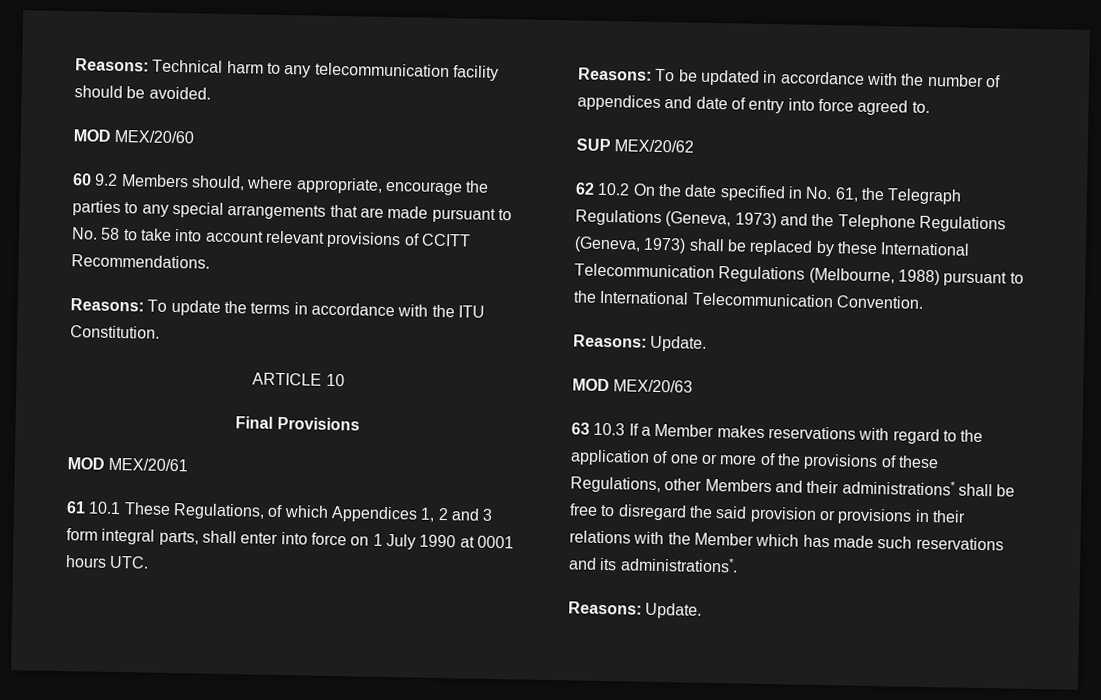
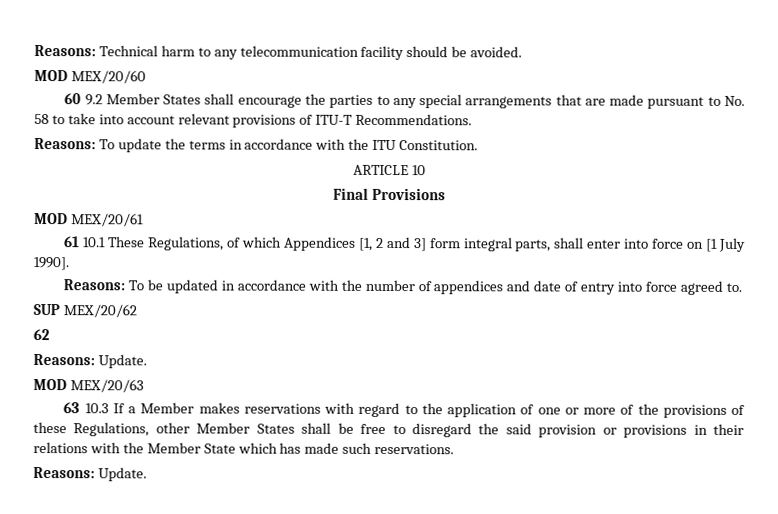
- 60 9.2 Members should, where appropriate, encourage the parties to any special arrangements that are made pursuant to No. 58 to take into account relevant provisions of CCITT Recommendations.
+ 60 9.2 Member States shall encourage the parties to any special arrangements that are made pursuant to No. 58 to take into account relevant provisions of ITU-T Recommendations.
- 61 10.1 These Regulations, of which Appendices 1, 2 and 3 form integral parts, shall enter into force on 1 July 1990 at 0001 hours UTC.
+ 61 10.1 These Regulations, of which Appendices [1, 2 and 3] form integral parts, shall enter into force on [1 July 1990].
- 62 10.2 On the date specified in No. 61, the Telegraph Regulations (Geneva, 1973) and the Telephone Regulations (Geneva, 1973) shall be replaced by these International Telecommunication Regulations (Melbourne, 1988) pursuant to the International Telecommunication Convention.
+ 62
- 63 10.3 If a Member makes reservations with regard to the application of one or more of the provisions of these Regulations, other Members and their administrations* shall be free to disregard the said provision or provisions in their relations with the Member which has made such reservations and its administrations*.
+ 63 10.3 If a Member makes reservations with regard to the application of one or more of the provisions of these Regulations, other Member States shall be free to disregard the said provision or provisions in their relations with the Member State which has made such reservations.

